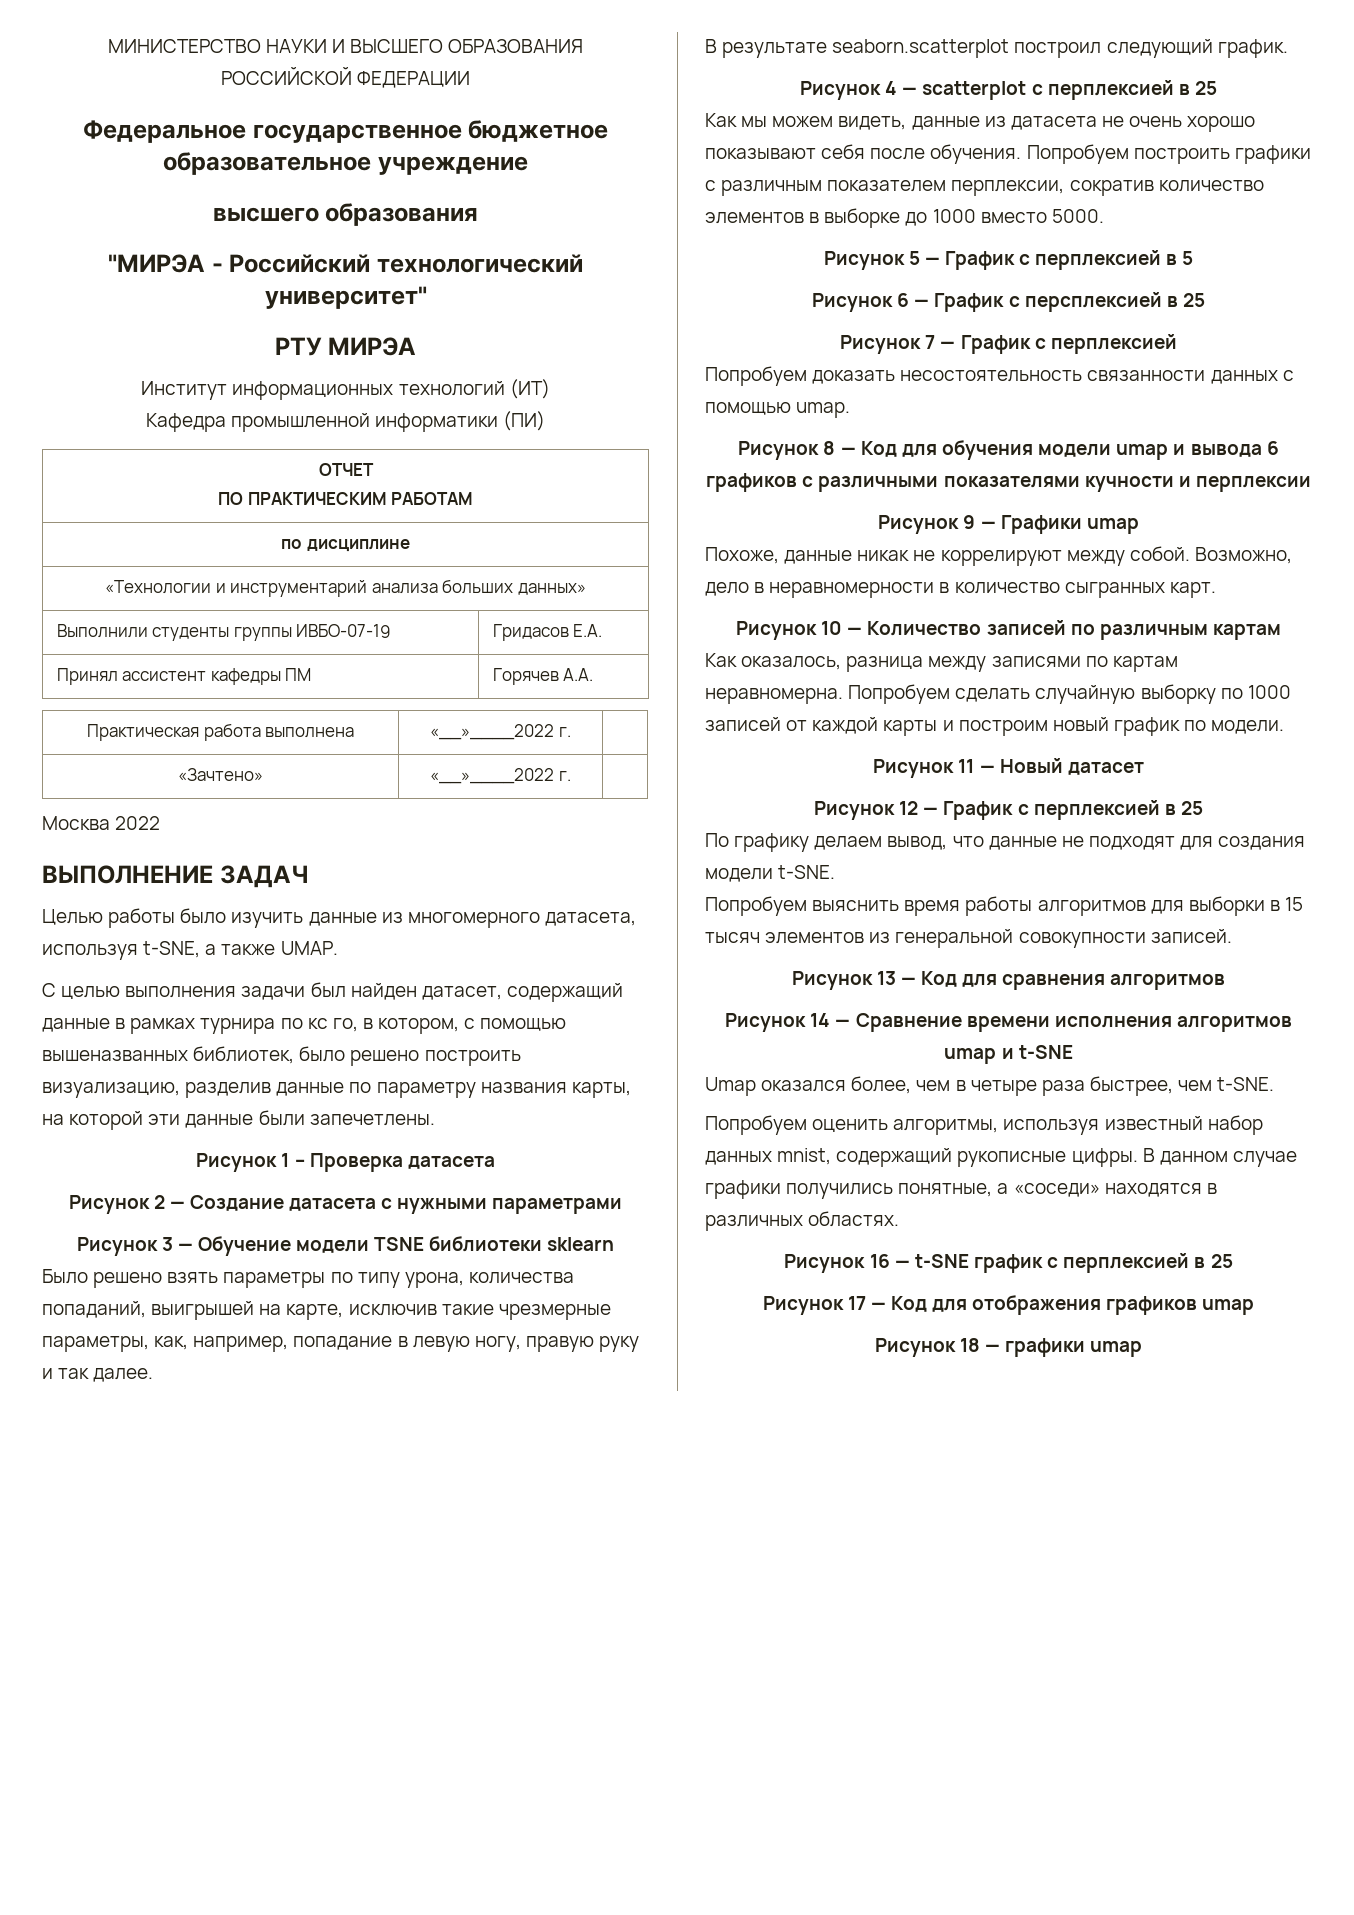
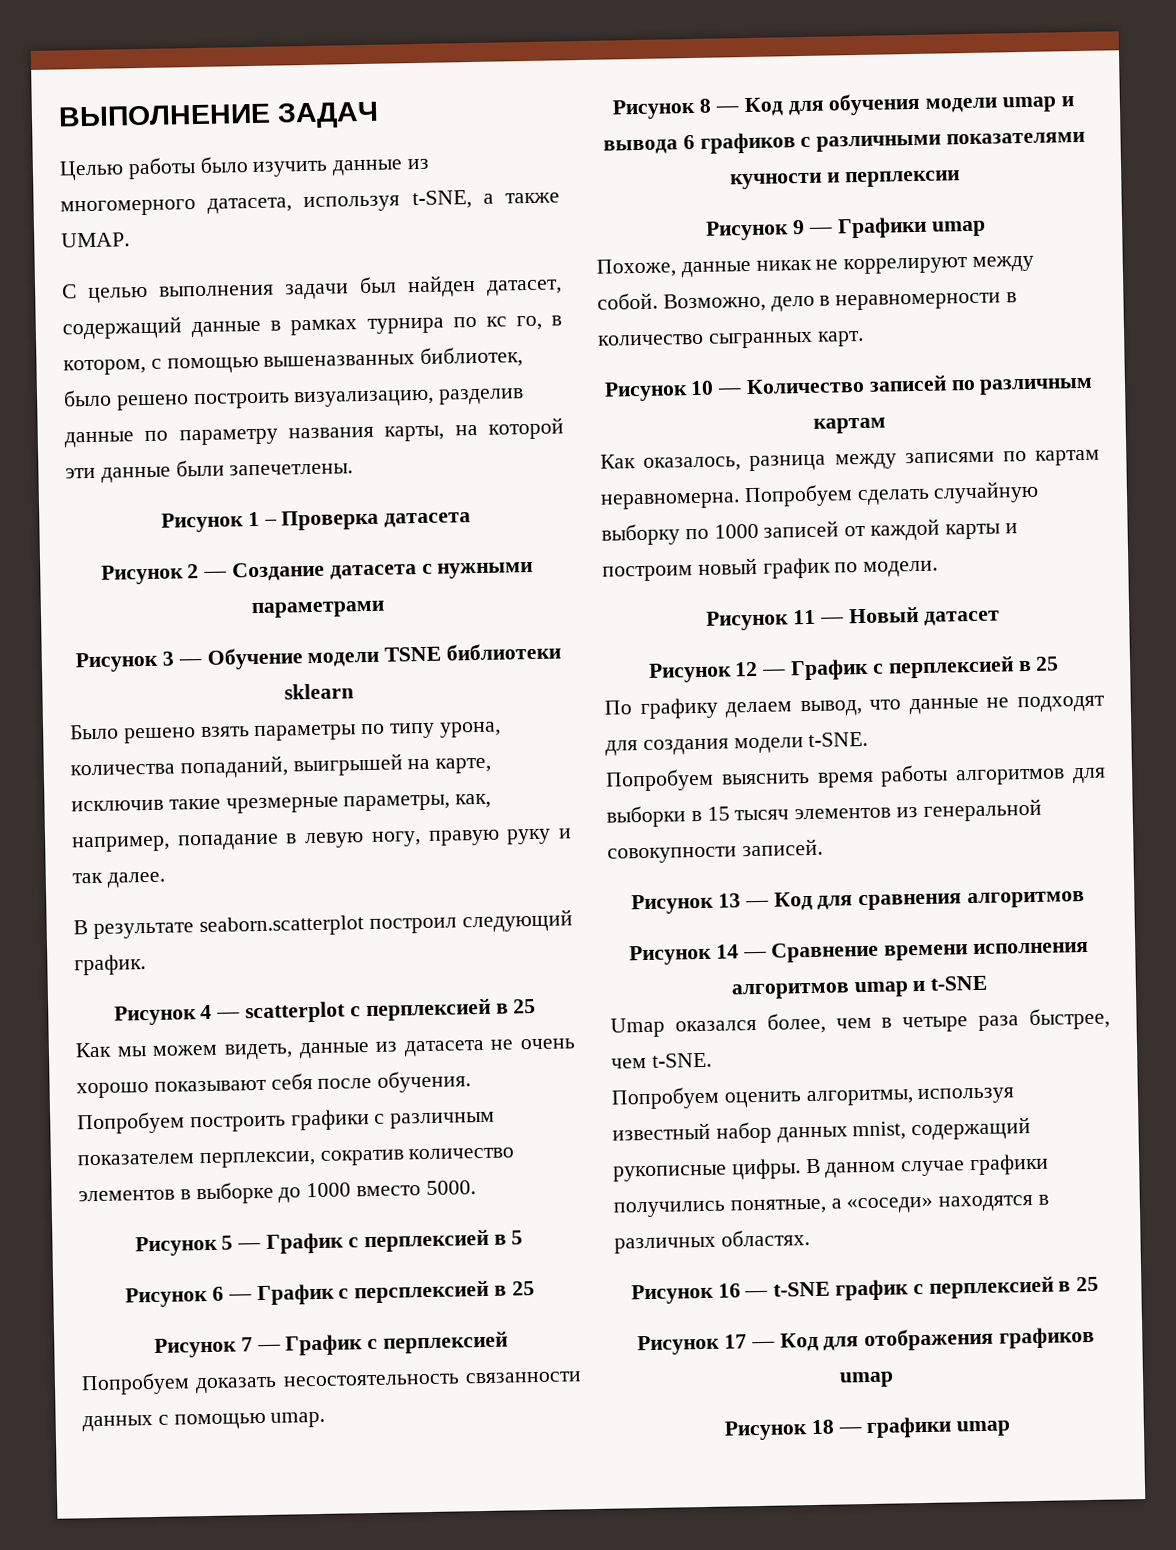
- МИНИСТЕРСТВО НАУКИ И ВЫСШЕГО ОБРАЗОВАНИЯ РОССИЙСКОЙ ФЕДЕРАЦИИ
- Федеральное государственное бюджетное образовательное учреждение
- высшего образования
- "МИРЭА - Российский технологический университет"
- РТУ МИРЭА
- Институт информационных технологий (ИТ)
- Кафедра промышленной информатики (ПИ)
- ОТЧЕТ
- ПО ПРАКТИЧЕСКИМ РАБОТАМ
- по дисциплине
- «Технологии и инструментарий анализа больших данных»
- Выполнили студенты группы ИВБО-07-19 | Гридасов Е.А.
- Принял ассистент кафедры ПМ | Горячев А.А.
- Практическая работа выполнена | «__»____2022 г. |
- «Зачтено» | «__»____2022 г. |
- Москва 2022

